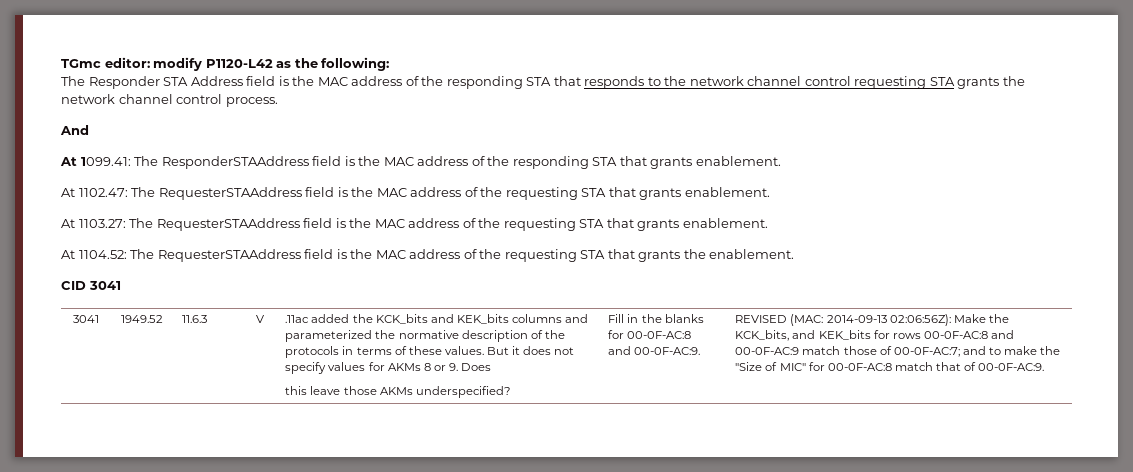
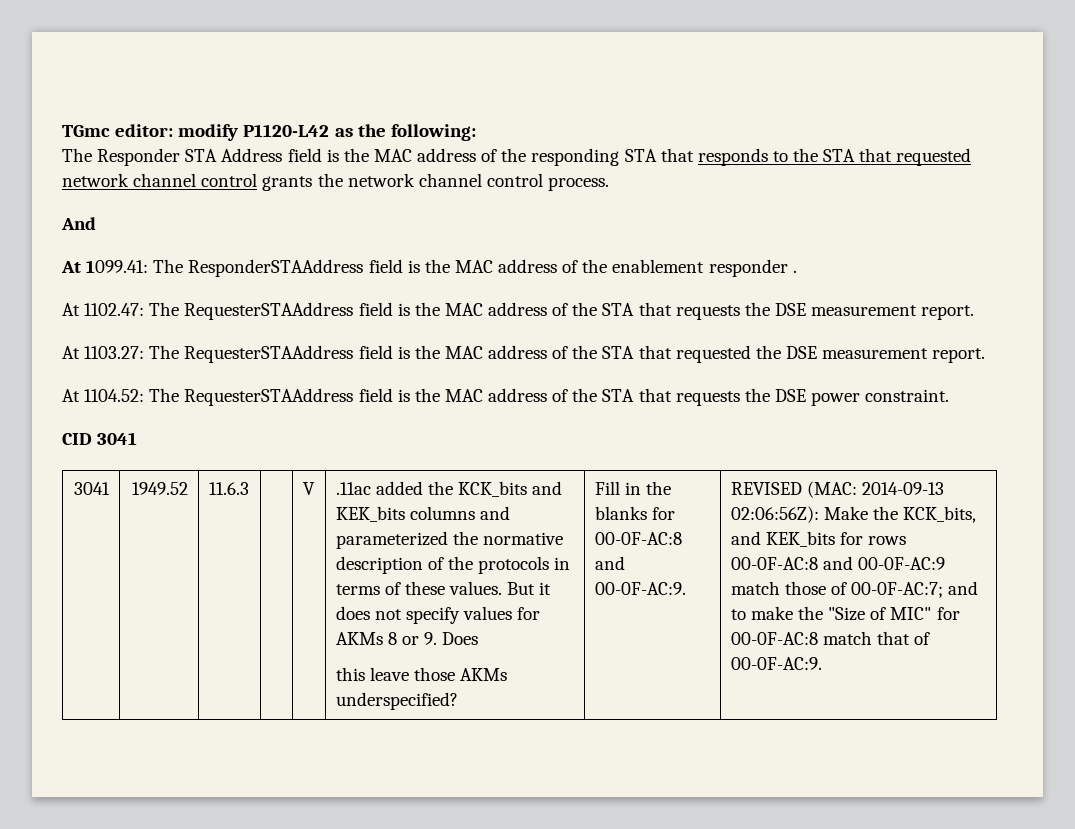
- The Responder STA Address field is the MAC address of the responding STA that responds to the network channel control requesting STA grants the network channel control process.
+ The Responder STA Address field is the MAC address of the responding STA that responds to the STA that requested network channel control grants the network channel control process.
- At 1099.41: The ResponderSTAAddress field is the MAC address of the responding STA that grants enablement.
+ At 1099.41: The ResponderSTAAddress field is the MAC address of the enablement responder .
- At 1102.47: The RequesterSTAAddress field is the MAC address of the requesting STA that grants enablement.
+ At 1102.47: The RequesterSTAAddress field is the MAC address of the STA that requests the DSE measurement report.
- At 1103.27: The RequesterSTAAddress field is the MAC address of the requesting STA that grants enablement.
+ At 1103.27: The RequesterSTAAddress field is the MAC address of the STA that requested the DSE measurement report.
- At 1104.52: The RequesterSTAAddress field is the MAC address of the requesting STA that grants the enablement.
+ At 1104.52: The RequesterSTAAddress field is the MAC address of the STA that requests the DSE power constraint.

